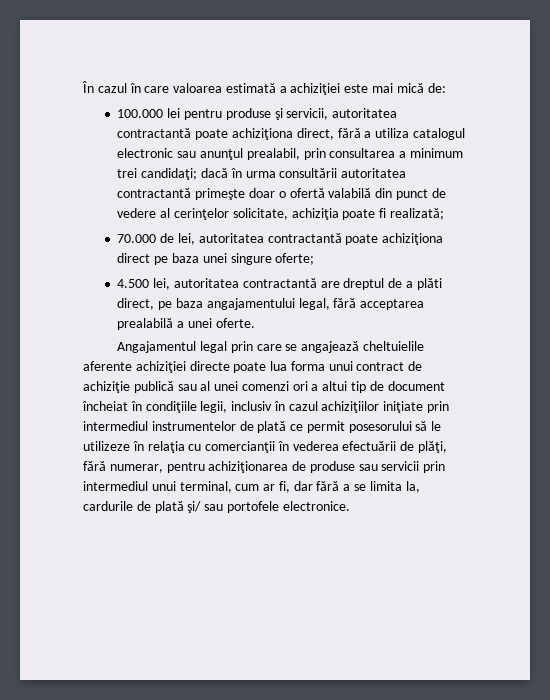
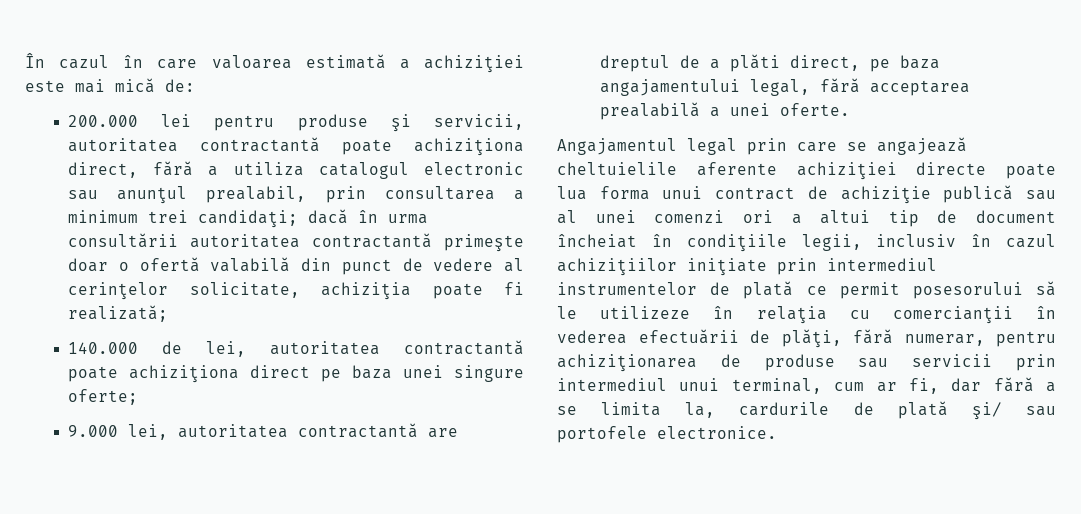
- 100.000 lei pentru produse şi servicii, autoritatea contractantă poate achiziţiona direct, fără a utiliza catalogul electronic sau anunţul prealabil, prin consultarea a minimum trei candidaţi; dacă în urma consultării autoritatea contractantă primeşte doar o ofertă valabilă din punct de vedere al cerinţelor solicitate, achiziţia poate fi realizată;
+ 200.000 lei pentru produse şi servicii, autoritatea contractantă poate achiziţiona direct, fără a utiliza catalogul electronic sau anunţul prealabil, prin consultarea a minimum trei candidaţi; dacă în urma consultării autoritatea contractantă primeşte doar o ofertă valabilă din punct de vedere al cerinţelor solicitate, achiziţia poate fi realizată;
- 70.000 de lei, autoritatea contractantă poate achiziţiona direct pe baza unei singure oferte;
+ 140.000 de lei, autoritatea contractantă poate achiziţiona direct pe baza unei singure oferte;
- 4.500 lei, autoritatea contractantă are dreptul de a plăti direct, pe baza angajamentului legal, fără acceptarea prealabilă a unei oferte.
+ 9.000 lei, autoritatea contractantă are dreptul de a plăti direct, pe baza angajamentului legal, fără acceptarea prealabilă a unei oferte.

